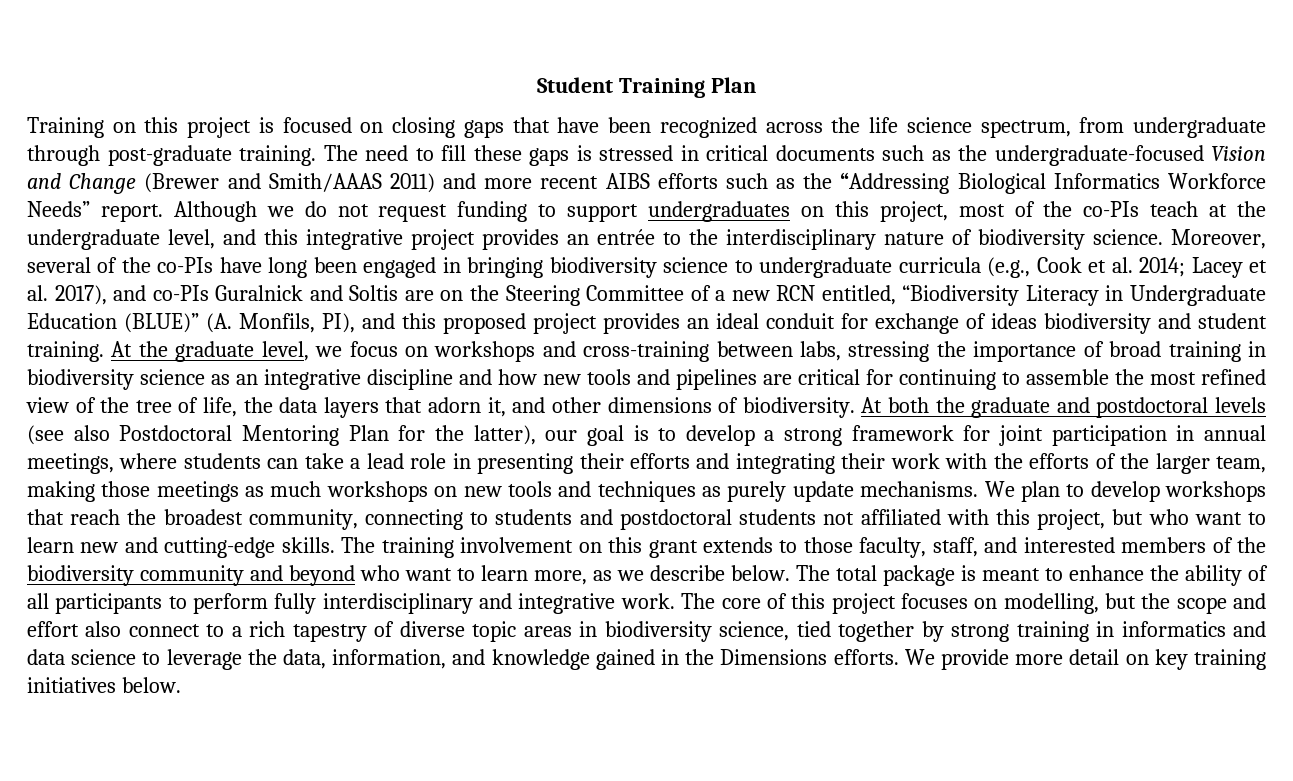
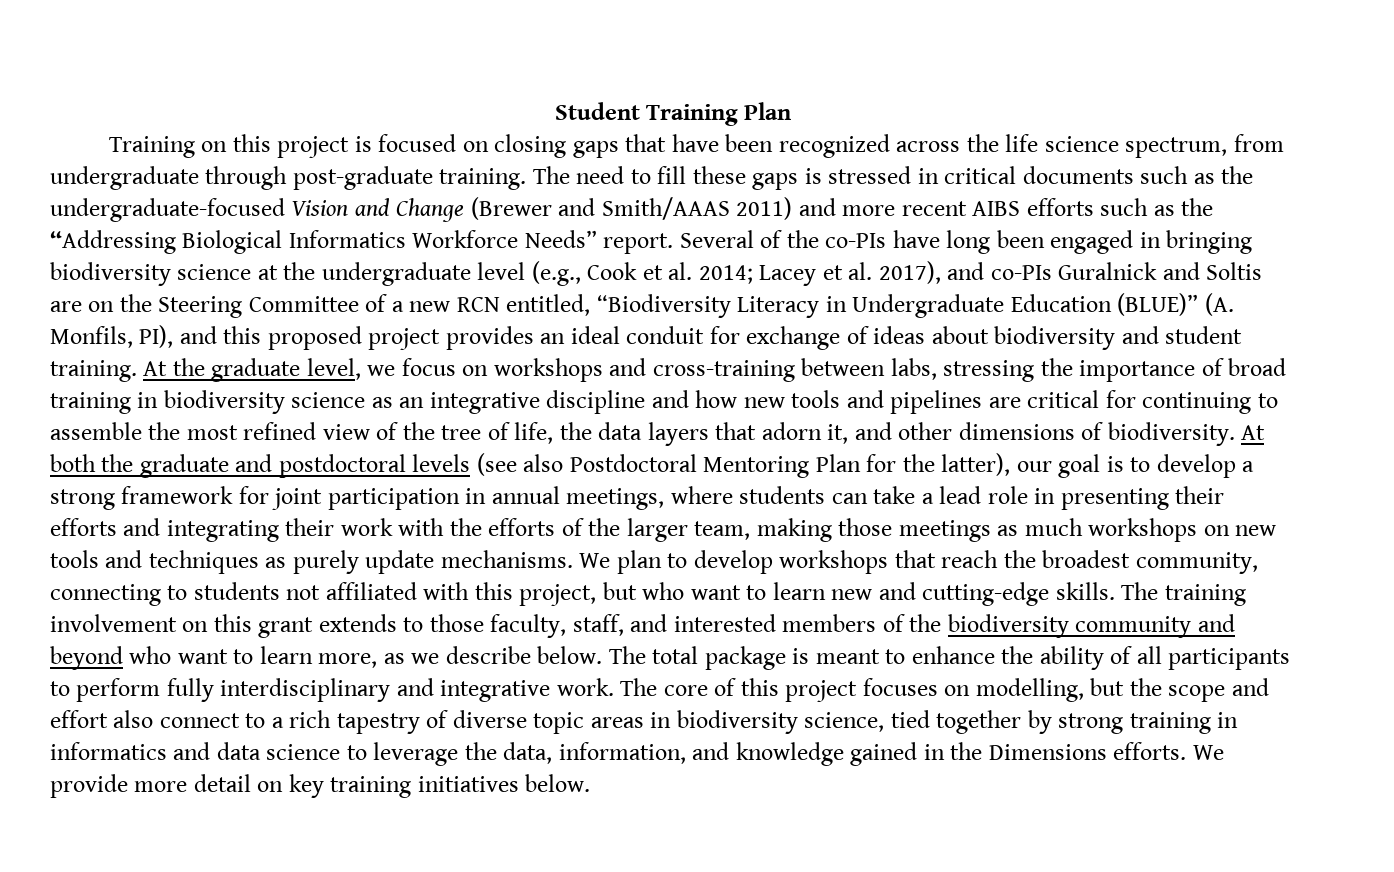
- Although we do not request funding to support undergraduates on this project, most of the co-PIs teach at the undergraduate level, and this integrative project provides an entrée to the interdisciplinary nature of biodiversity science. Moreover, several of the co-PIs have long been engaged in bringing biodiversity science to undergraduate curricula (e.g., Cook et al. 2014; Lacey et al. 2017), and co-PIs Guralnick and Soltis are on the Steering Committee of a new RCN entitled, “Biodiversity Literacy in Undergraduate Education (BLUE)” (A. Monfils, PI), and this proposed project provides an ideal conduit for exchange of ideas biodiversity and student training.
+ Several of the co-PIs have long been engaged in bringing biodiversity science at the undergraduate level (e.g., Cook et al. 2014; Lacey et al. 2017), and co-PIs Guralnick and Soltis are on the Steering Committee of a new RCN entitled, “Biodiversity Literacy in Undergraduate Education (BLUE)” (A. Monfils, PI), and this proposed project provides an ideal conduit for exchange of ideas about biodiversity and student training.
- We plan to develop workshops that reach the broadest community, connecting to students and postdoctoral students not affiliated with this project, but who want to learn new and cutting-edge skills.
+ We plan to develop workshops that reach the broadest community, connecting to students not affiliated with this project, but who want to learn new and cutting-edge skills.

